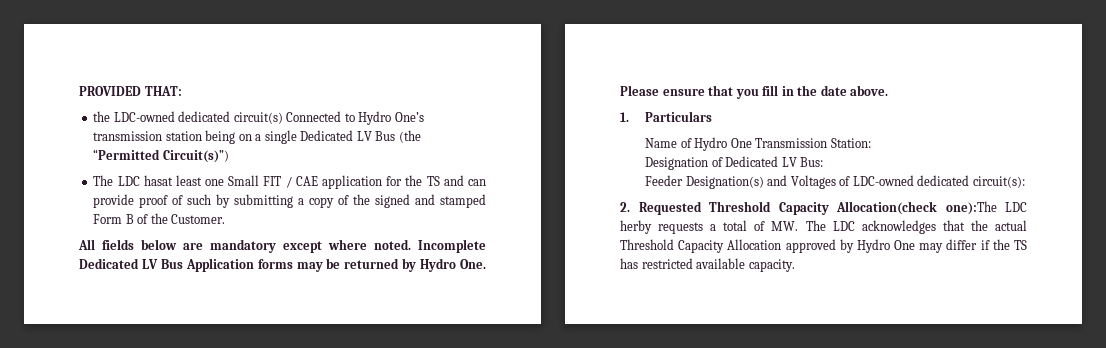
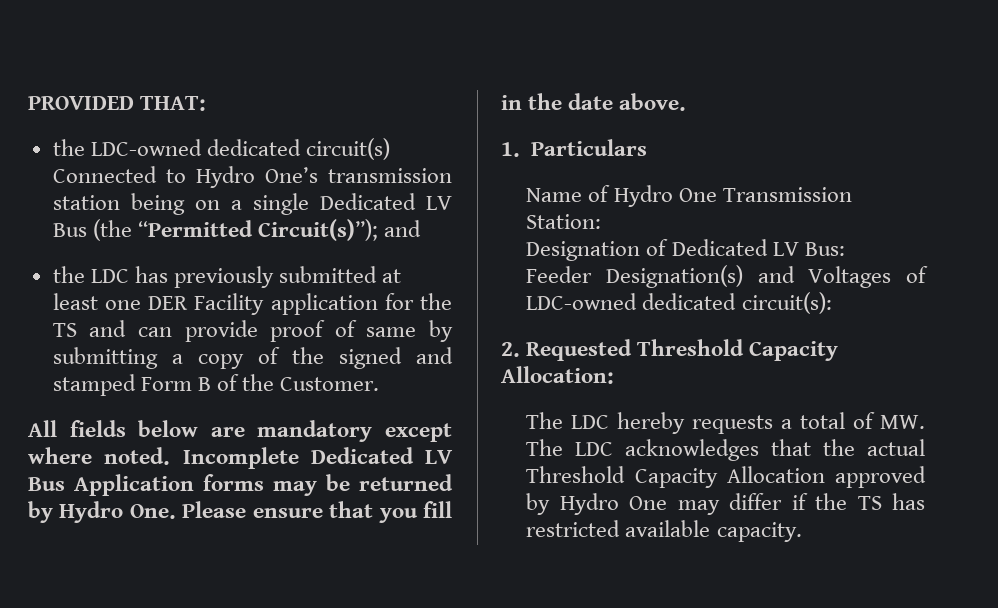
- the LDC-owned dedicated circuit(s) Connected to Hydro One’s transmission station being on a single Dedicated LV Bus (the “Permitted Circuit(s)”)
- The LDC hasat least one Small FIT / CAE application for the TS and can provide proof of such by submitting a copy of the signed and stamped Form B of the Customer.
+ the LDC-owned dedicated circuit(s) Connected to Hydro One’s transmission station being on a single Dedicated LV Bus (the “Permitted Circuit(s)”); and
+ the LDC has previously submitted at least one DER Facility application for the TS and can provide proof of same by submitting a copy of the signed and stamped Form B of the Customer.
- 2. Requested Threshold Capacity Allocation(check one):The LDC herby requests a total of MW. The LDC acknowledges that the actual Threshold Capacity Allocation approved by Hydro One may differ if the TS has restricted available capacity.
+ 2. Requested Threshold Capacity Allocation:
+ The LDC hereby requests a total of MW. The LDC acknowledges that the actual Threshold Capacity Allocation approved by Hydro One may differ if the TS has restricted available capacity.

